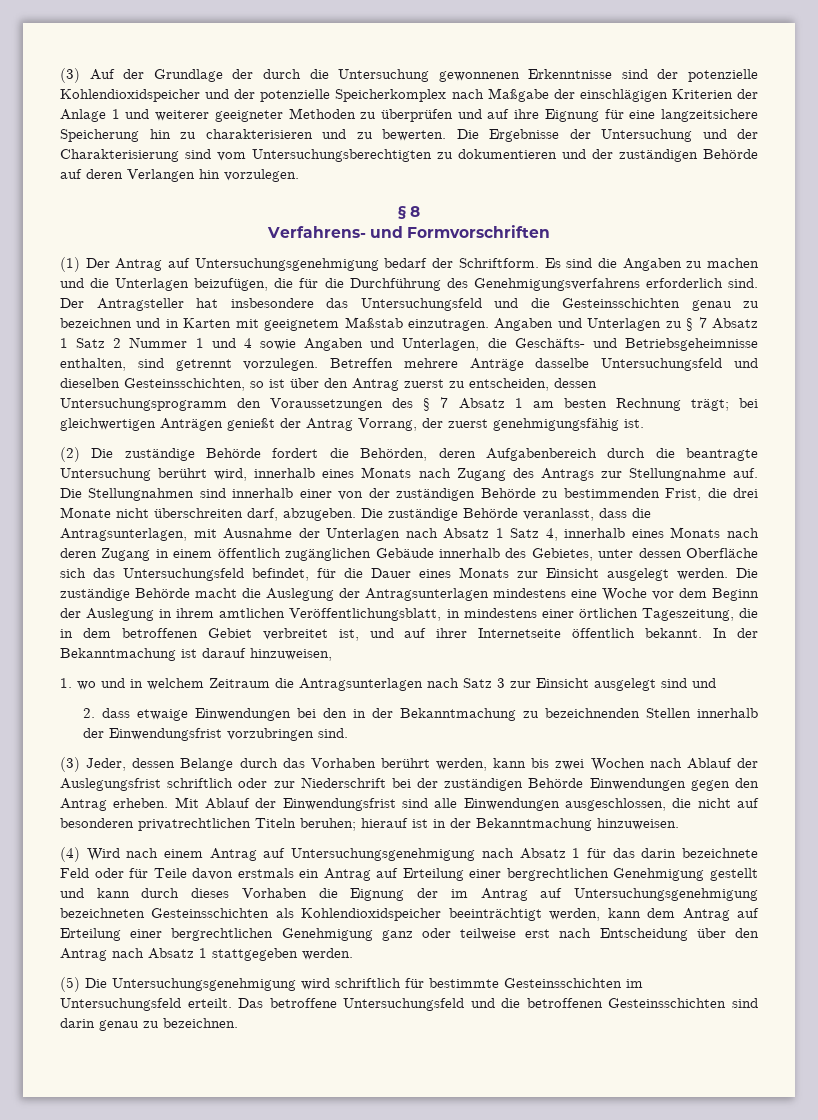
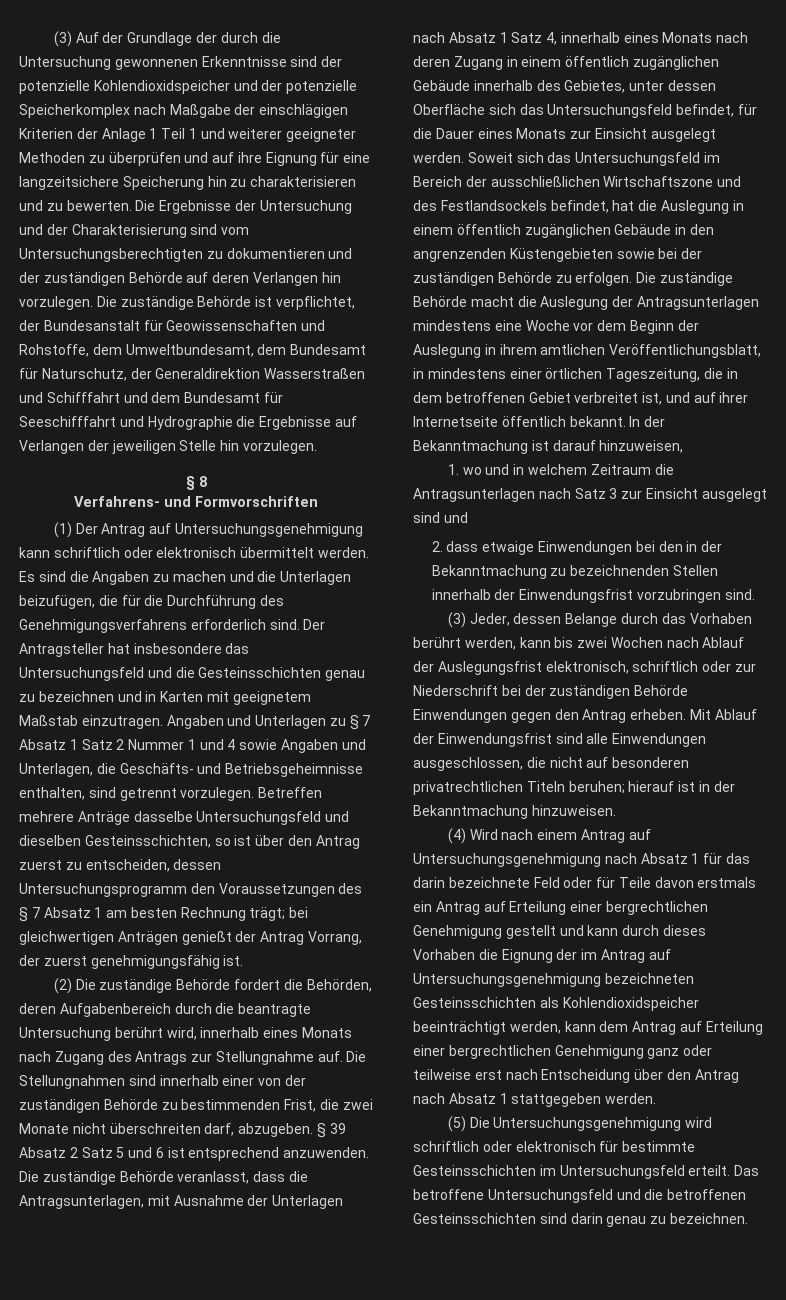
- (3) Auf der Grundlage der durch die Untersuchung gewonnenen Erkenntnisse sind der potenzielle Kohlendioxidspeicher und der potenzielle Speicherkomplex nach Maßgabe der einschlägigen Kriterien der Anlage 1 und weiterer geeigneter Methoden zu überprüfen und auf ihre Eignung für eine langzeitsichere Speicherung hin zu charakterisieren und zu bewerten.
+ (3) Auf der Grundlage der durch die Untersuchung gewonnenen Erkenntnisse sind der potenzielle Kohlendioxidspeicher und der potenzielle Speicherkomplex nach Maßgabe der einschlägigen Kriterien der Anlage 1 Teil 1 und weiterer geeigneter Methoden zu überprüfen und auf ihre Eignung für eine langzeitsichere Speicherung hin zu charakterisieren und zu bewerten.
+ Die zuständige Behörde ist verpflichtet, der Bundesanstalt für Geowissenschaften und Rohstoffe, dem Umweltbundesamt, dem Bundesamt für Naturschutz, der Generaldirektion Wasserstraßen und Schifffahrt und dem Bundesamt für Seeschifffahrt und Hydrographie die Ergebnisse auf Verlangen der jeweiligen Stelle hin vorzulegen.
- (1) Der Antrag auf Untersuchungsgenehmigung bedarf der Schriftform.
+ (1) Der Antrag auf Untersuchungsgenehmigung kann schriftlich oder elektronisch übermittelt werden.
- Die Stellungnahmen sind innerhalb einer von der zuständigen Behörde zu bestimmenden Frist, die drei Monate nicht überschreiten darf, abzugeben.
+ Die Stellungnahmen sind innerhalb einer von der zuständigen Behörde zu bestimmenden Frist, die zwei Monate nicht überschreiten darf, abzugeben.
+ § 39 Absatz 2 Satz 5 und 6 ist entsprechend anzuwenden.
+ Soweit sich das Untersuchungsfeld im Bereich der ausschließlichen Wirtschaftszone und des Festlandsockels befindet, hat die Auslegung in einem öffentlich zugänglichen Gebäude in den angrenzenden Küstengebieten sowie bei der zuständigen Behörde zu erfolgen.
- (3) Jeder, dessen Belange durch das Vorhaben berührt werden, kann bis zwei Wochen nach Ablauf der Auslegungsfrist schriftlich oder zur Niederschrift bei der zuständigen Behörde Einwendungen gegen den Antrag erheben.
+ (3) Jeder, dessen Belange durch das Vorhaben berührt werden, kann bis zwei Wochen nach Ablauf der Auslegungsfrist elektronisch, schriftlich oder zur Niederschrift bei der zuständigen Behörde Einwendungen gegen den Antrag erheben.
- (5) Die Untersuchungsgenehmigung wird schriftlich für bestimmte Gesteinsschichten im Untersuchungsfeld erteilt.
+ (5) Die Untersuchungsgenehmigung wird schriftlich oder elektronisch für bestimmte Gesteinsschichten im Untersuchungsfeld erteilt.

